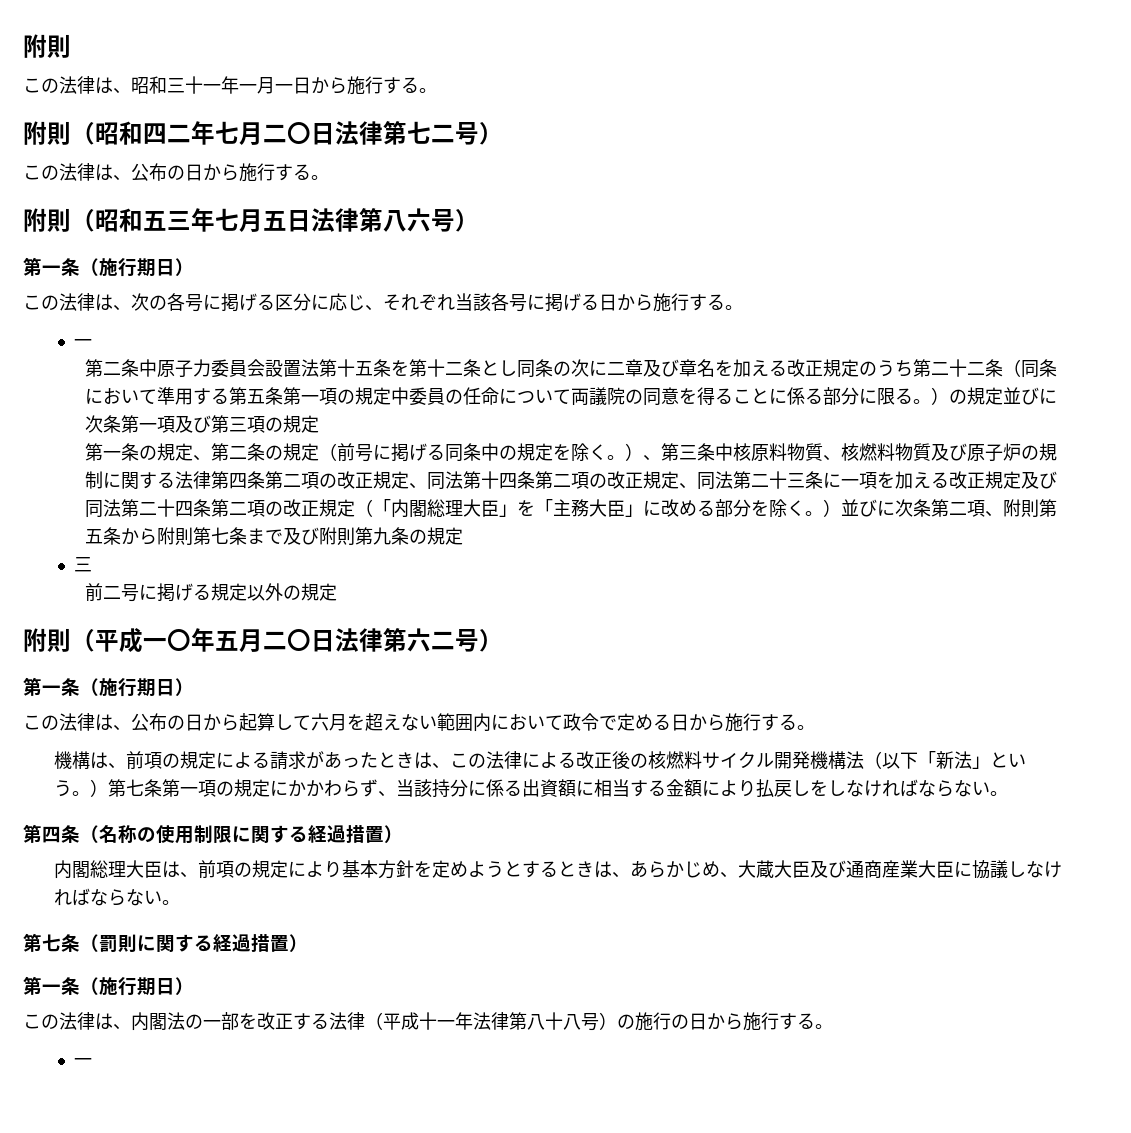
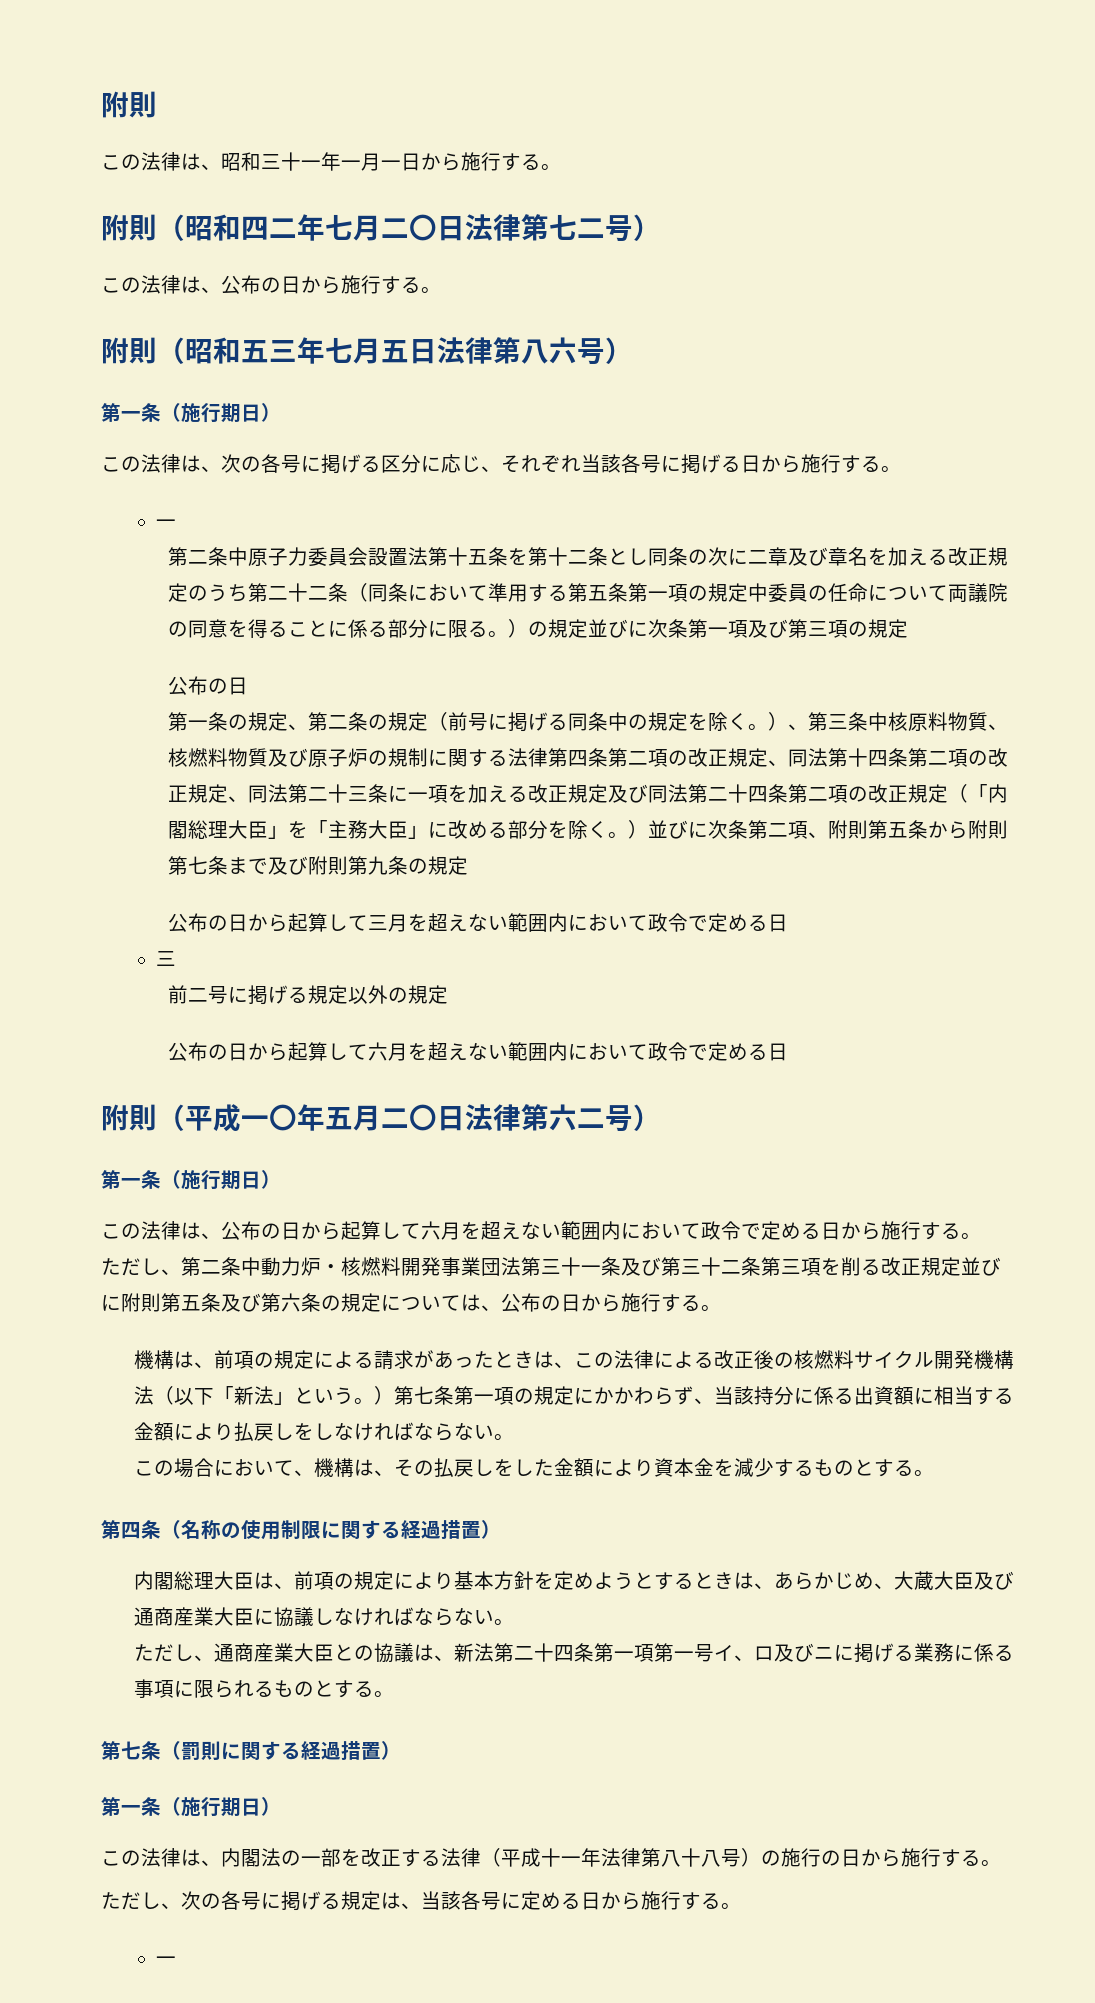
  第二条中原子力委員会設置法第十五条を第十二条とし同条の次に二章及び章名を加える改正規定のうち第二十二条（同条において準用する第五条第一項の規定中委員の任命について両議院の同意を得ることに係る部分に限る。）の規定並びに次条第一項及び第三項の規定
+ 公布の日
+ 公布の日から起算して三月を超えない範囲内において政令で定める日
  前二号に掲げる規定以外の規定
+ 公布の日から起算して六月を超えない範囲内において政令で定める日
+ ただし、第二条中動力炉・核燃料開発事業団法第三十一条及び第三十二条第三項を削る改正規定並びに附則第五条及び第六条の規定については、公布の日から施行する。
+ この場合において、機構は、その払戻しをした金額により資本金を減少するものとする。
+ ただし、通商産業大臣との協議は、新法第二十四条第一項第一号イ、ロ及びニに掲げる業務に係る事項に限られるものとする。
+ ただし、次の各号に掲げる規定は、当該各号に定める日から施行する。

